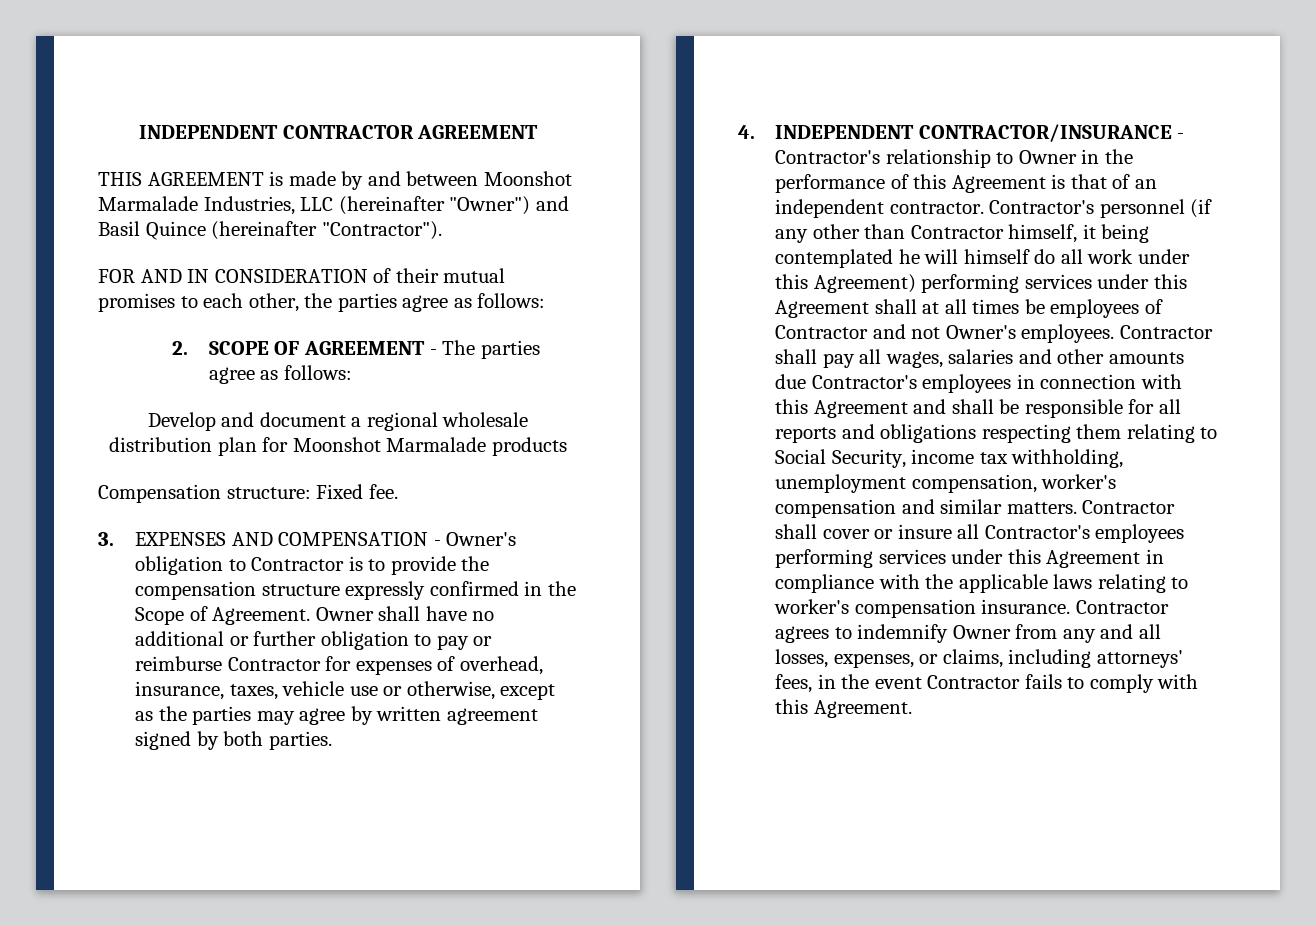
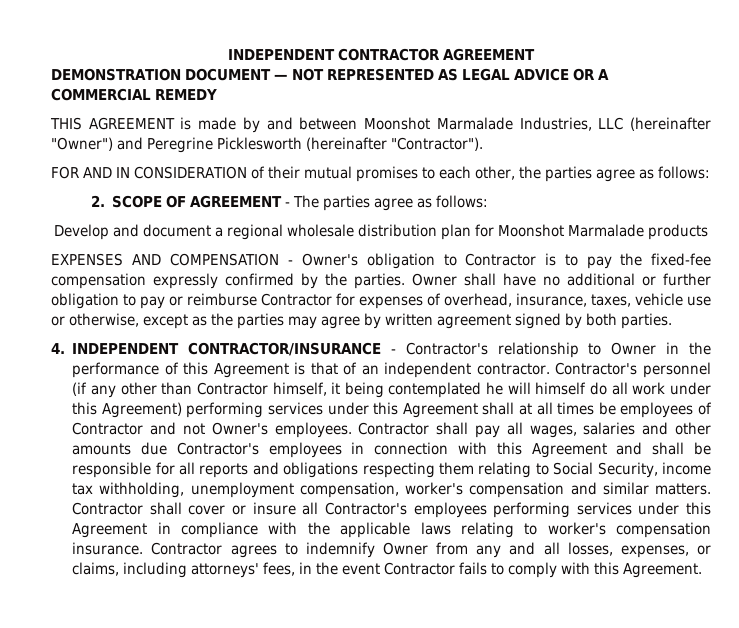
+ DEMONSTRATION DOCUMENT — NOT REPRESENTED AS LEGAL ADVICE OR A COMMERCIAL REMEDY
- THIS AGREEMENT is made by and between Moonshot Marmalade Industries, LLC (hereinafter "Owner") and Basil Quince (hereinafter "Contractor").
+ THIS AGREEMENT is made by and between Moonshot Marmalade Industries, LLC (hereinafter "Owner") and Peregrine Picklesworth (hereinafter "Contractor").
- Compensation structure: Fixed fee.
- 3. EXPENSES AND COMPENSATION - Owner's obligation to Contractor is to provide the compensation structure expressly confirmed in the Scope of Agreement.
+ EXPENSES AND COMPENSATION - Owner's obligation to Contractor is to pay the fixed-fee compensation expressly confirmed by the parties.

